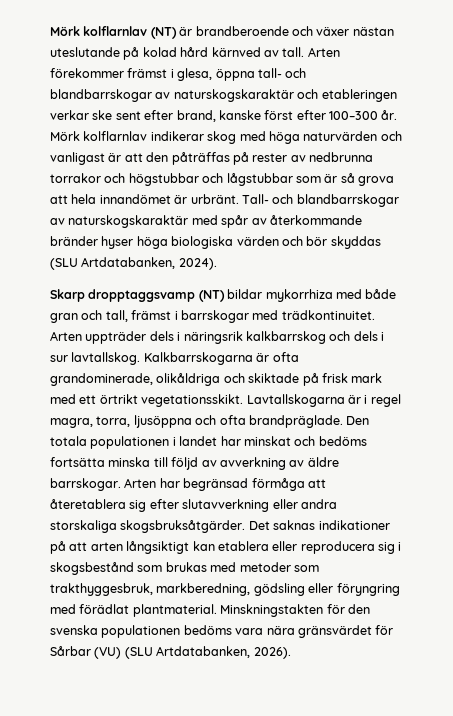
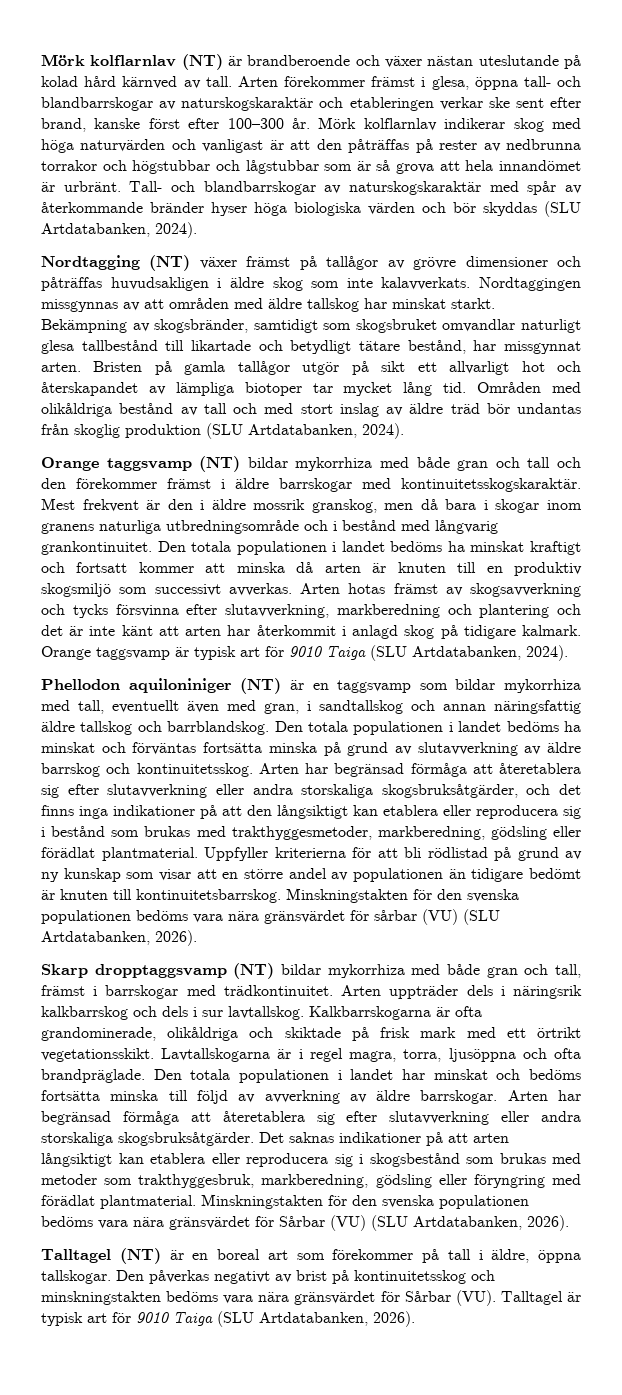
+ Nordtagging (NT) växer främst på tallågor av grövre dimensioner och påträffas huvudsakligen i äldre skog som inte kalavverkats. Nordtaggingen missgynnas av att områden med äldre tallskog har minskat starkt. Bekämpning av skogsbränder, samtidigt som skogsbruket omvandlar naturligt glesa tallbestånd till likartade och betydligt tätare bestånd, har missgynnat arten. Bristen på gamla tallågor utgör på sikt ett allvarligt hot och återskapandet av lämpliga biotoper tar mycket lång tid. Områden med olikåldriga bestånd av tall och med stort inslag av äldre träd bör undantas från skoglig produktion (SLU Artdatabanken, 2024).
+ Orange taggsvamp (NT) bildar mykorrhiza med både gran och tall och den förekommer främst i äldre barrskogar med kontinuitetsskogskaraktär. Mest frekvent är den i äldre mossrik granskog, men då bara i skogar inom granens naturliga utbredningsområde och i bestånd med långvarig grankontinuitet. Den totala populationen i landet bedöms ha minskat kraftigt och fortsatt kommer att minska då arten är knuten till en produktiv skogsmiljö som successivt avverkas. Arten hotas främst av skogsavverkning och tycks försvinna efter slutavverkning, markberedning och plantering och det är inte känt att arten har återkommit i anlagd skog på tidigare kalmark. Orange taggsvamp är typisk art för 9010 Taiga (SLU Artdatabanken, 2024).
+ Phellodon aquiloniniger (NT) är en taggsvamp som bildar mykorrhiza med tall, eventuellt även med gran, i sandtallskog och annan näringsfattig äldre tallskog och barrblandskog. Den totala populationen i landet bedöms ha minskat och förväntas fortsätta minska på grund av slutavverkning av äldre barrskog och kontinuitetsskog. Arten har begränsad förmåga att återetablera sig efter slutavverkning eller andra storskaliga skogsbruksåtgärder, och det finns inga indikationer på att den långsiktigt kan etablera eller reproducera sig i bestånd som brukas med trakthyggesmetoder, markberedning, gödsling eller förädlat plantmaterial. Uppfyller kriterierna för att bli rödlistad på grund av ny kunskap som visar att en större andel av populationen än tidigare bedömt är knuten till kontinuitetsbarrskog. Minskningstakten för den svenska populationen bedöms vara nära gränsvärdet för sårbar (VU) (SLU Artdatabanken, 2026).
+ Talltagel (NT) är en boreal art som förekommer på tall i äldre, öppna tallskogar. Den påverkas negativt av brist på kontinuitetsskog och minskningstakten bedöms vara nära gränsvärdet för Sårbar (VU). Talltagel är typisk art för 9010 Taiga (SLU Artdatabanken, 2026).

